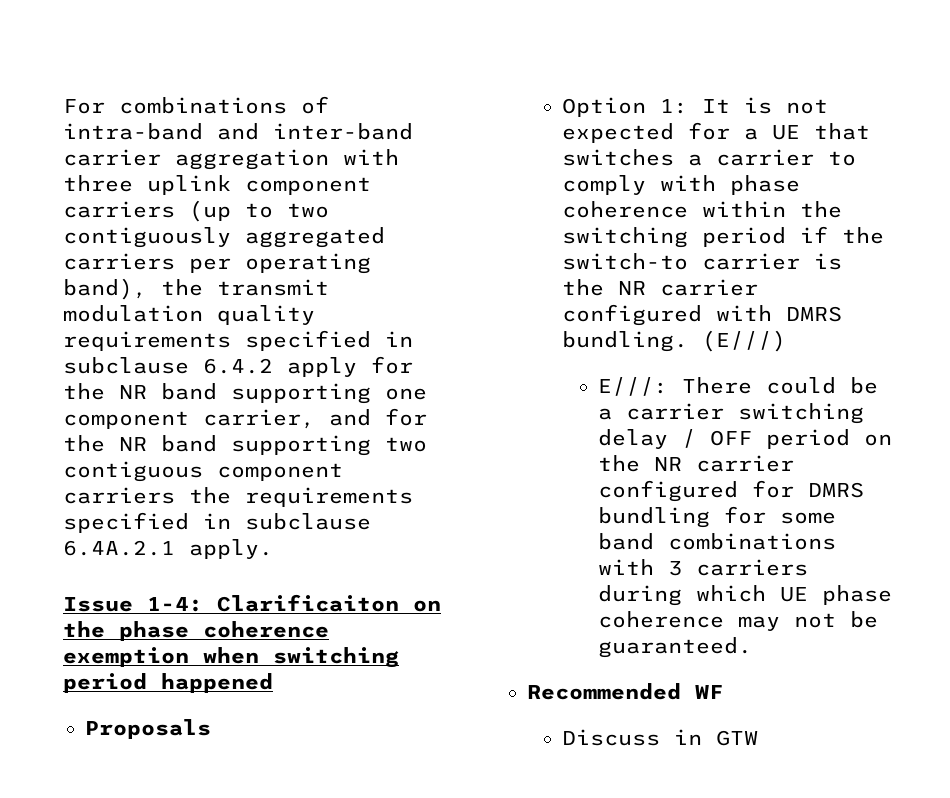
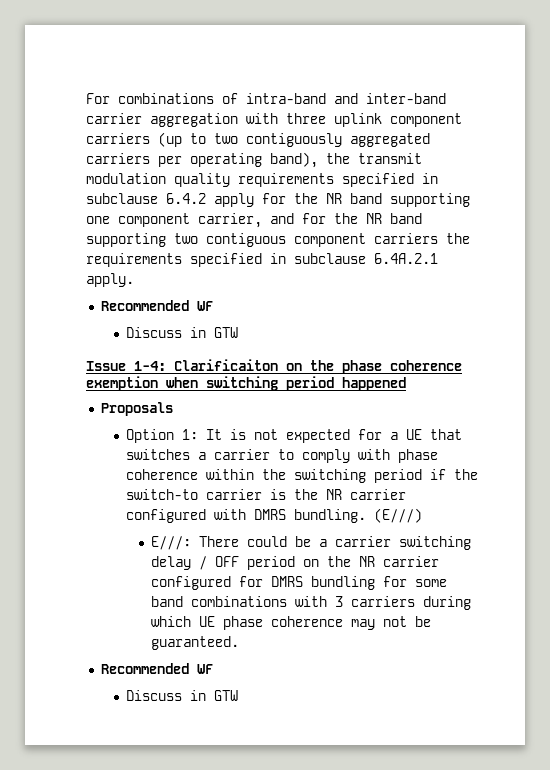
  For combinations of intra-band and inter-band carrier aggregation with three uplink component carriers (up to two contiguously aggregated carriers per operating band), the transmit modulation quality requirements specified in subclause 6.4.2 apply for the NR band supporting one component carrier, and for the NR band supporting two contiguous component carriers the requirements specified in subclause 6.4A.2.1 apply.
+ Recommended WF
+ Discuss in GTW

